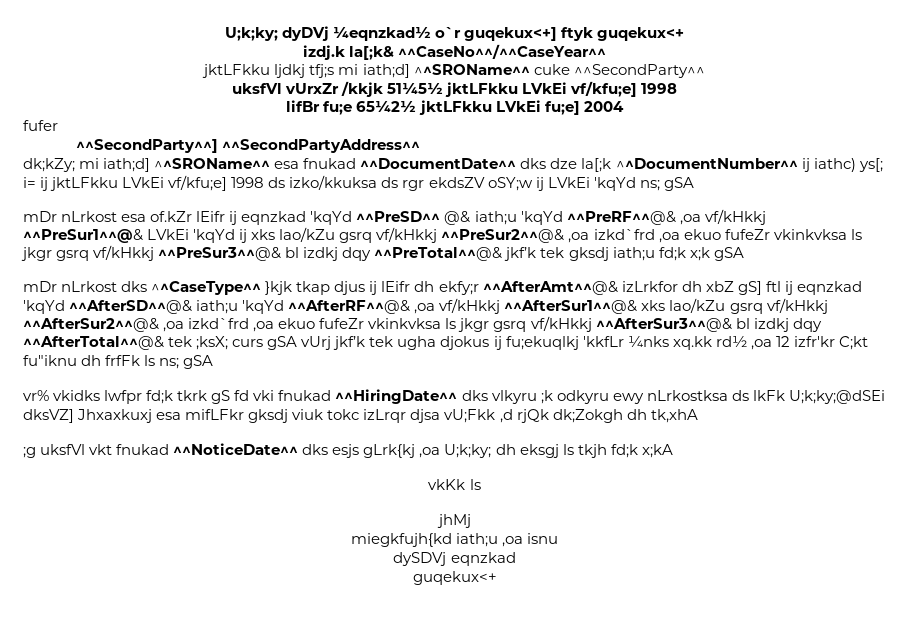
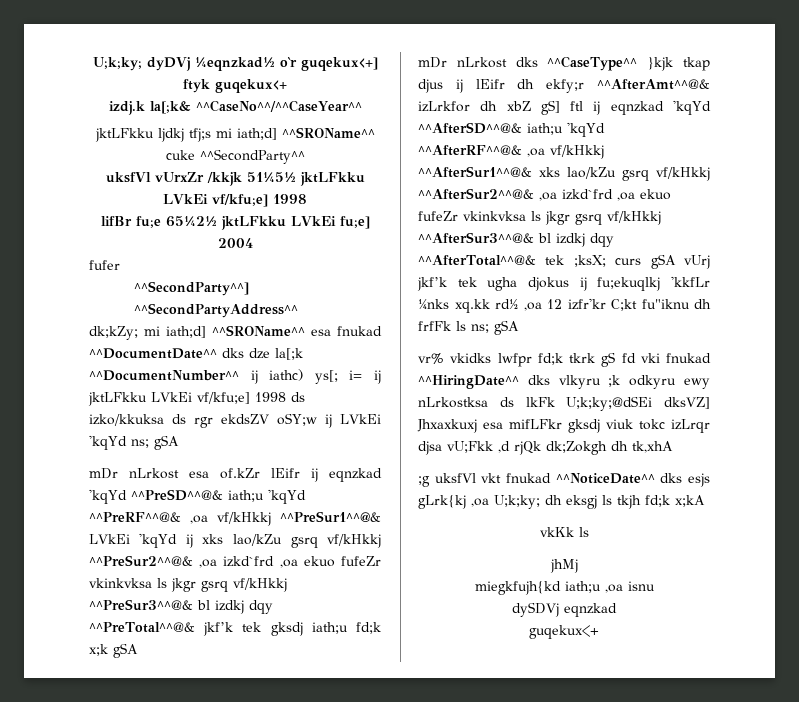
- mDr nLrkost esa of.kZr lEifr ij eqnzkad 'kqYd ^^PreSD^^ @& iath;u 'kqYd ^^PreRF^^@& ,oa vf/kHkkj ^^PreSur1^^@& LVkEi 'kqYd ij xks lao/kZu gsrq vf/kHkkj ^^PreSur2^^@& ,oa izkd`frd ,oa ekuo fufeZr vkinkvksa ls jkgr gsrq vf/kHkkj ^^PreSur3^^@& bl izdkj dqy ^^PreTotal^^@& jkf’k tek gksdj iath;u fd;k x;k gSA
+ mDr nLrkost esa of.kZr lEifr ij eqnzkad 'kqYd ^^PreSD^^@& iath;u 'kqYd ^^PreRF^^@& ,oa vf/kHkkj ^^PreSur1^^@& LVkEi 'kqYd ij xks lao/kZu gsrq vf/kHkkj ^^PreSur2^^@& ,oa izkd`frd ,oa ekuo fufeZr vkinkvksa ls jkgr gsrq vf/kHkkj ^^PreSur3^^@& bl izdkj dqy ^^PreTotal^^@& jkf’k tek gksdj iath;u fd;k x;k gSA

